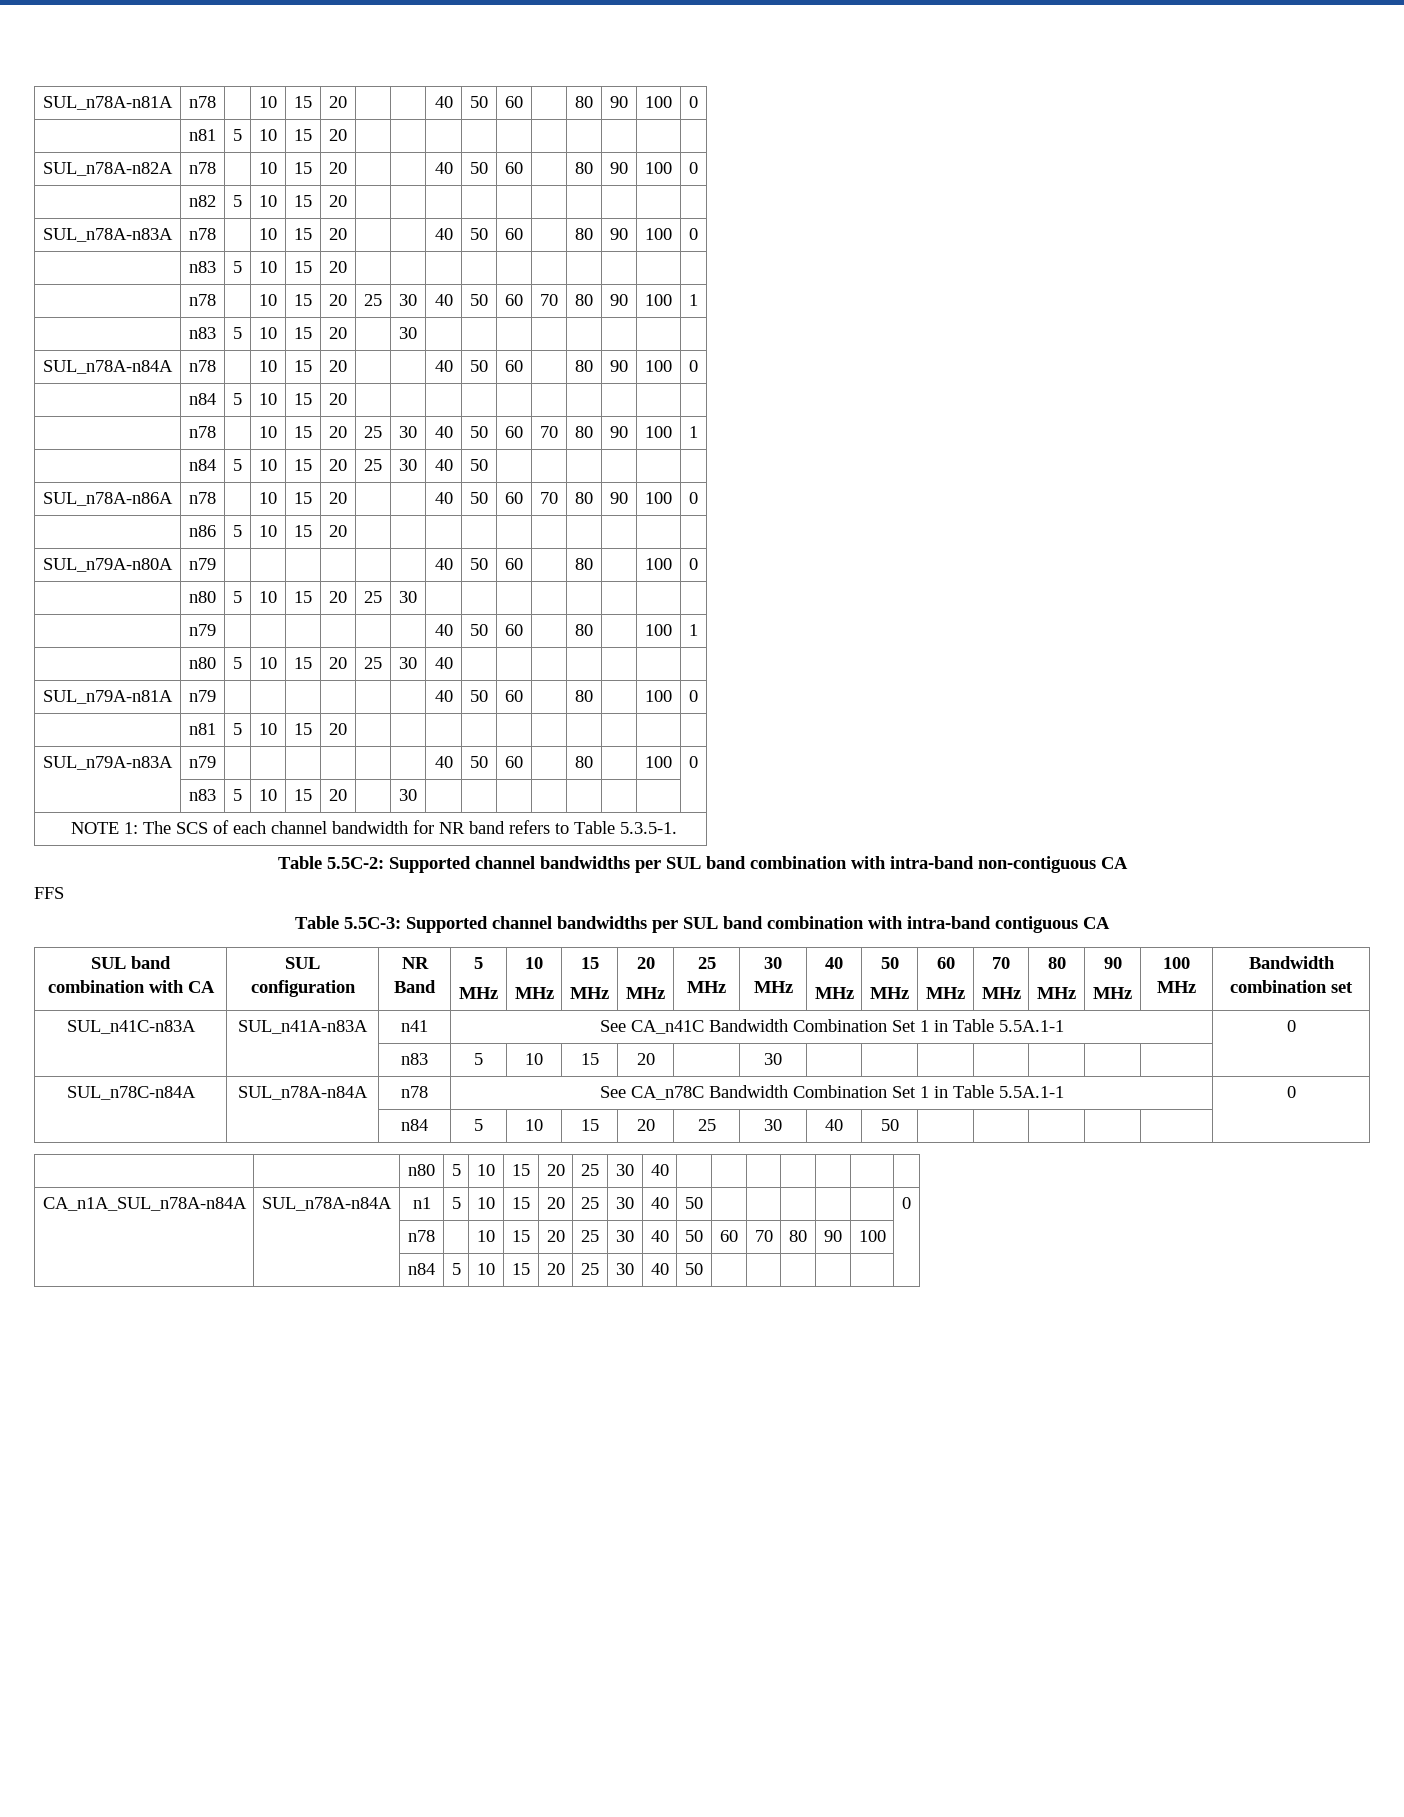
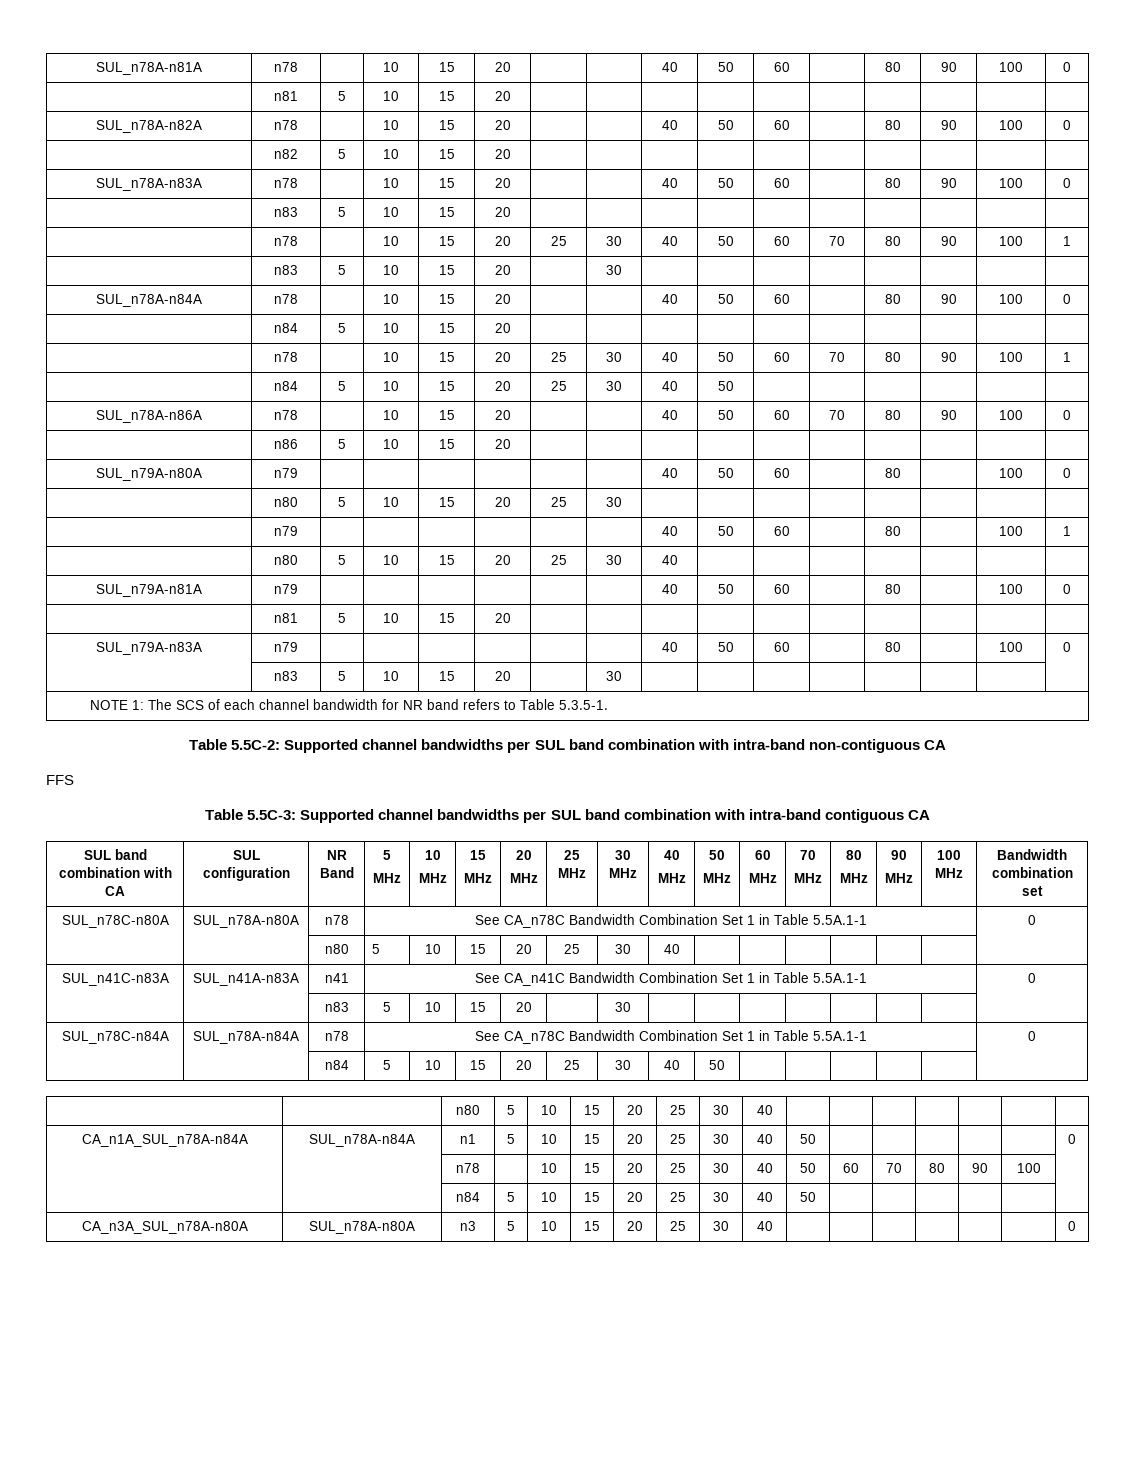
+ SUL_n78C-n80A | SUL_n78A-n80A | n78 | See CA_n78C Bandwidth Combination Set 1 in Table 5.5A.1-1 | 0
+ | | n80 | 5 | 10 | 15 | 20 | 25 | 30 | 40 | | | | | | |
+ CA_n3A_SUL_n78A-n80A | SUL_n78A-n80A | n3 | 5 | 10 | 15 | 20 | 25 | 30 | 40 | | | | | | | 0

